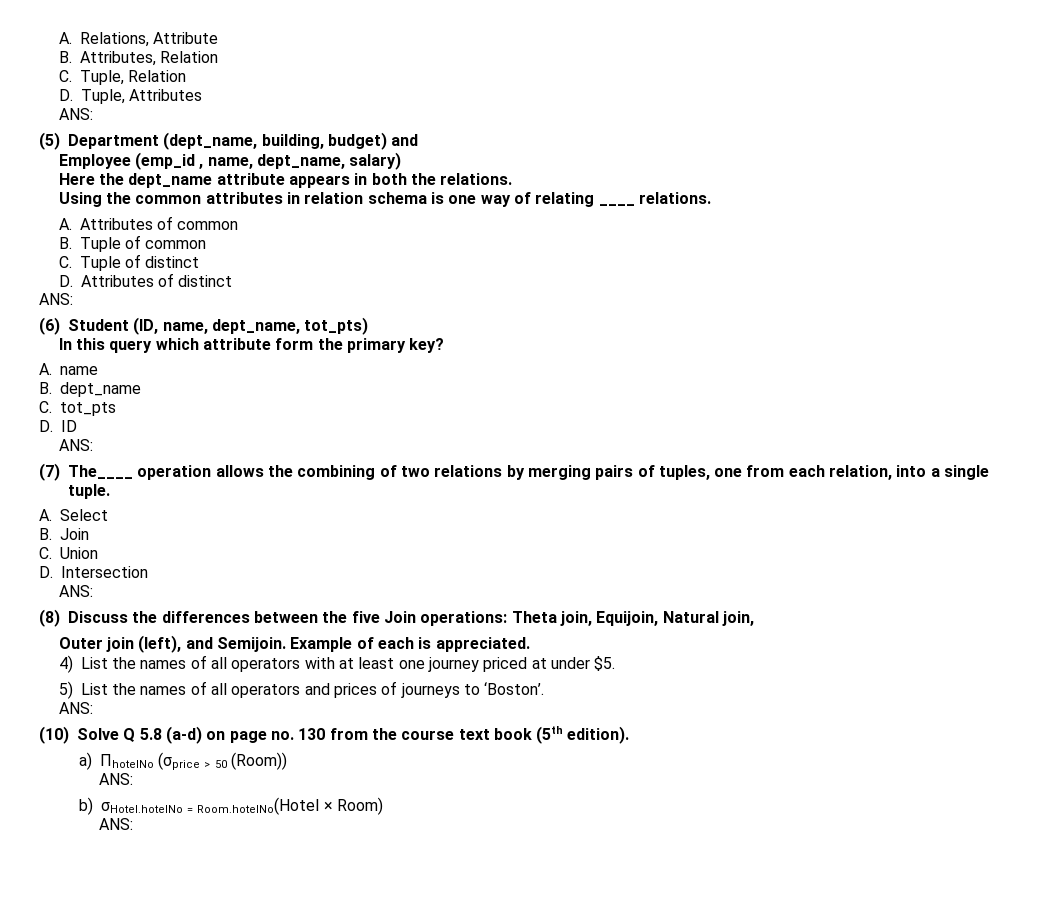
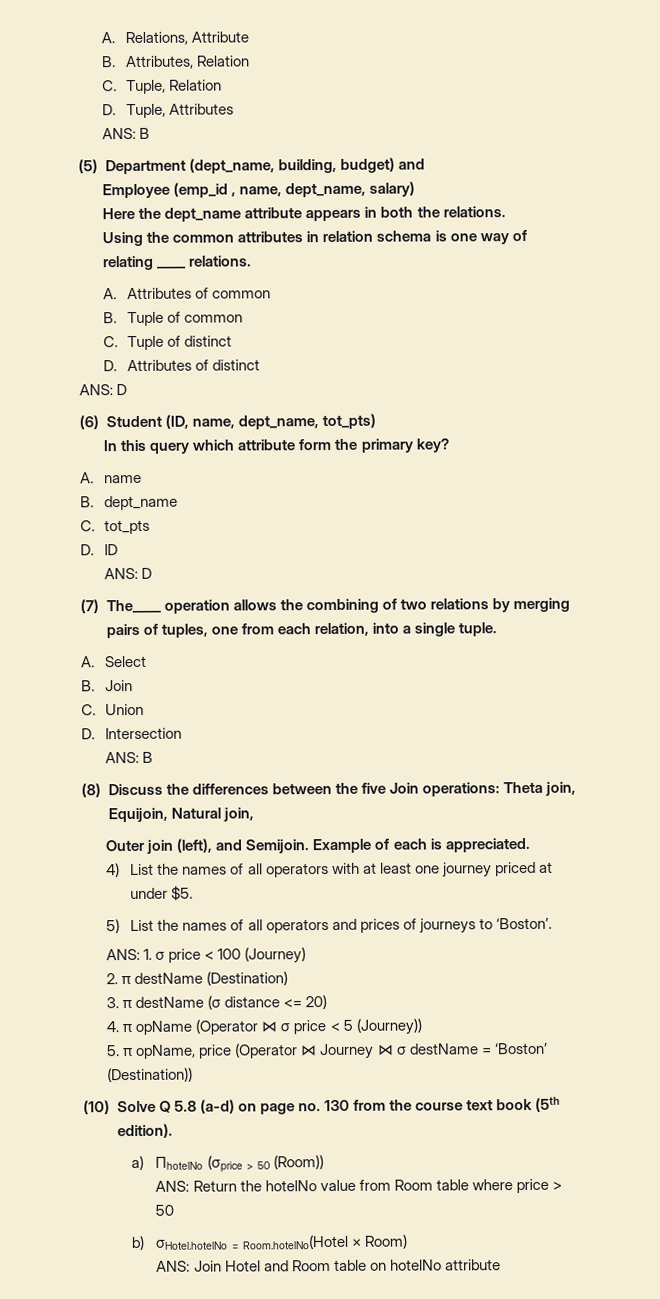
  D. Tuple, Attributes
- ANS:
+ ANS: B
  D. Attributes of distinct
- ANS:
+ ANS: D
  D. ID
- ANS:
+ ANS: D
  D. Intersection
- ANS:
+ ANS: B
  5) List the names of all operators and prices of journeys to ‘Boston’.
- ANS:
+ ANS: 1. σ price < 100 (Journey)
+ 2. π destName (Destination)
+ 3. π destName (σ distance <= 20)
+ 4. π opName (Operator ⋈ σ price < 5 (Journey))
+ 5. π opName, price (Operator ⋈ Journey ⋈ σ destName = ‘Boston’ (Destination))
  a) ΠhotelNo (σprice > 50 (Room))
- ANS:
+ ANS: Return the hotelNo value from Room table where price > 50
  b) σHotel.hotelNo = Room.hotelNo(Hotel × Room)
- ANS:
+ ANS: Join Hotel and Room table on hotelNo attribute

